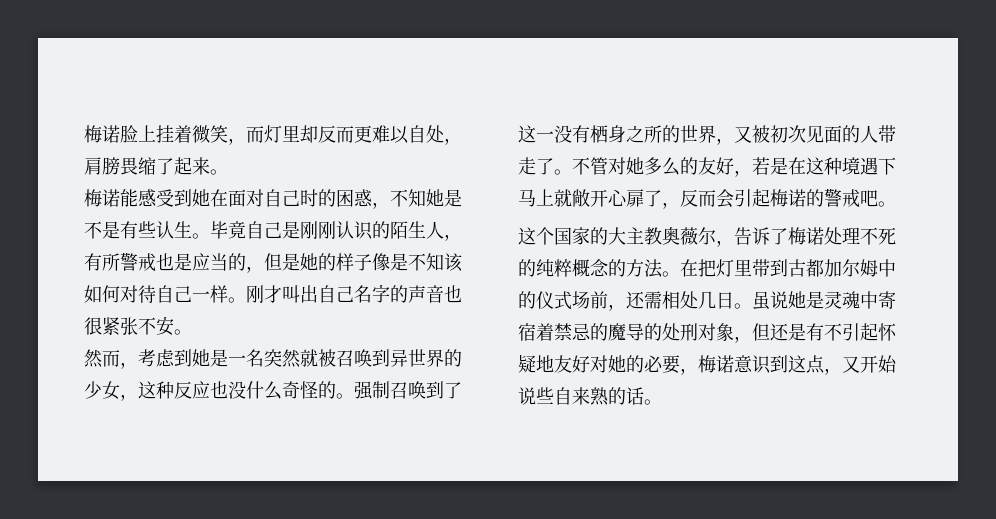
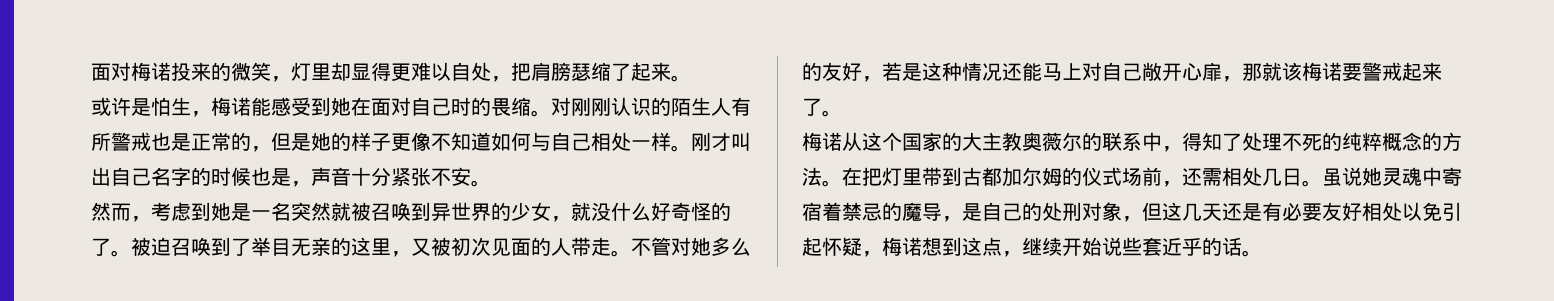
- 梅诺脸上挂着微笑，而灯里却反而更难以自处，肩膀畏缩了起来。
+ 面对梅诺投来的微笑，灯里却显得更难以自处，把肩膀瑟缩了起来。
- 梅诺能感受到她在面对自己时的困惑，不知她是不是有些认生。毕竟自己是刚刚认识的陌生人，有所警戒也是应当的，但是她的样子像是不知该如何对待自己一样。
+ 或许是怕生，梅诺能感受到她在面对自己时的畏缩。对刚刚认识的陌生人有所警戒也是正常的，但是她的样子更像不知道如何与自己相处一样。
- 刚才叫出自己名字的声音也很紧张不安。
+ 刚才叫出自己名字的时候也是，声音十分紧张不安。
- 然而，考虑到她是一名突然就被召唤到异世界的少女，这种反应也没什么奇怪的。强制召唤到了这一没有栖身之所的世界，又被初次见面的人带走了。
+ 然而，考虑到她是一名突然就被召唤到异世界的少女，就没什么好奇怪的了。被迫召唤到了举目无亲的这里，又被初次见面的人带走。
- 不管对她多么的友好，若是在这种境遇下马上就敞开心扉了，反而会引起梅诺的警戒吧。
- 这个国家的大主教奥薇尔，告诉了梅诺处理不死的纯粹概念的方法。
+ 不管对她多么的友好，若是这种情况还能马上对自己敞开心扉，那就该梅诺要警戒起来了。
+ 梅诺从这个国家的大主教奥薇尔的联系中，得知了处理不死的纯粹概念的方法。
- 在把灯里带到古都加尔姆中的仪式场前，还需相处几日。
+ 在把灯里带到古都加尔姆的仪式场前，还需相处几日。
- 虽说她是灵魂中寄宿着禁忌的魔导的处刑对象，但还是有不引起怀疑地友好对她的必要，梅诺意识到这点，又开始说些自来熟的话。
+ 虽说她灵魂中寄宿着禁忌的魔导，是自己的处刑对象，但这几天还是有必要友好相处以免引起怀疑，梅诺想到这点，继续开始说些套近乎的话。

